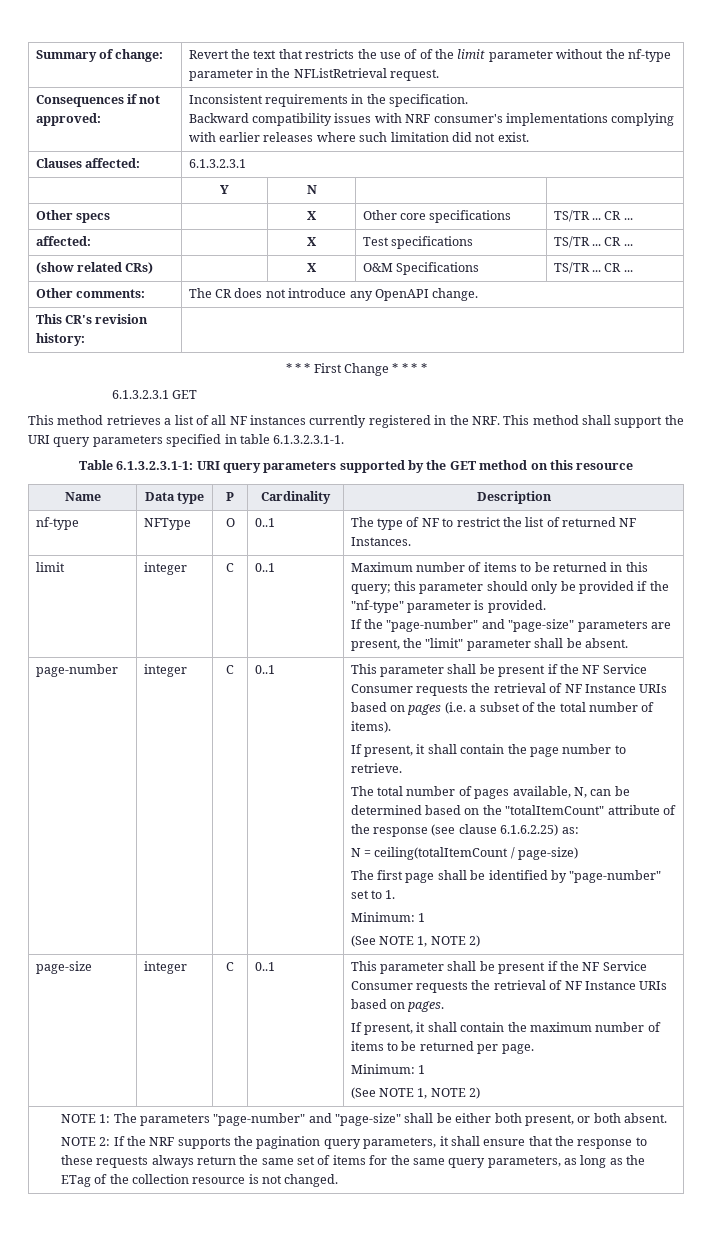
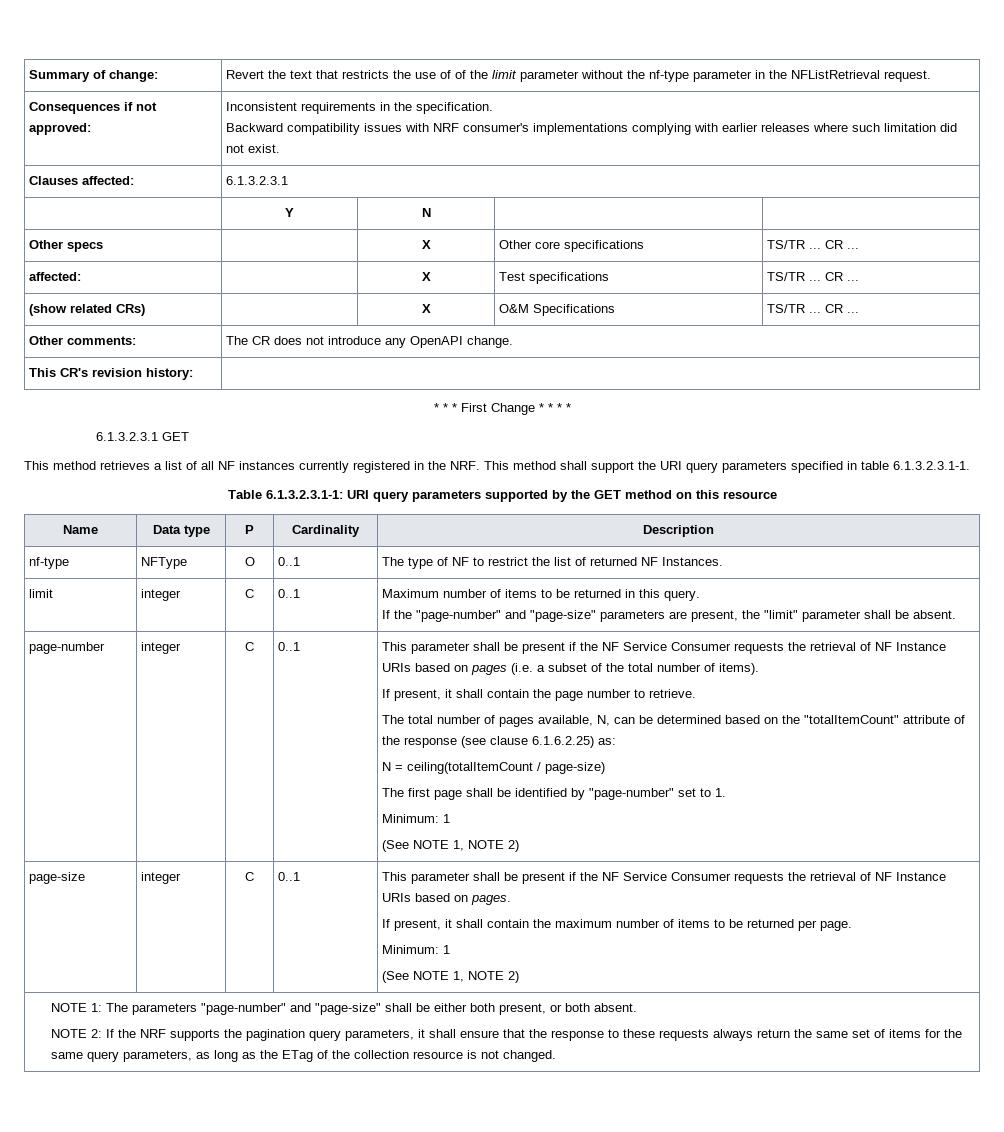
- limit | integer | C | 0..1 | Maximum number of items to be returned in this query; this parameter should only be provided if the "nf-type" parameter is provided.
+ limit | integer | C | 0..1 | Maximum number of items to be returned in this query.

